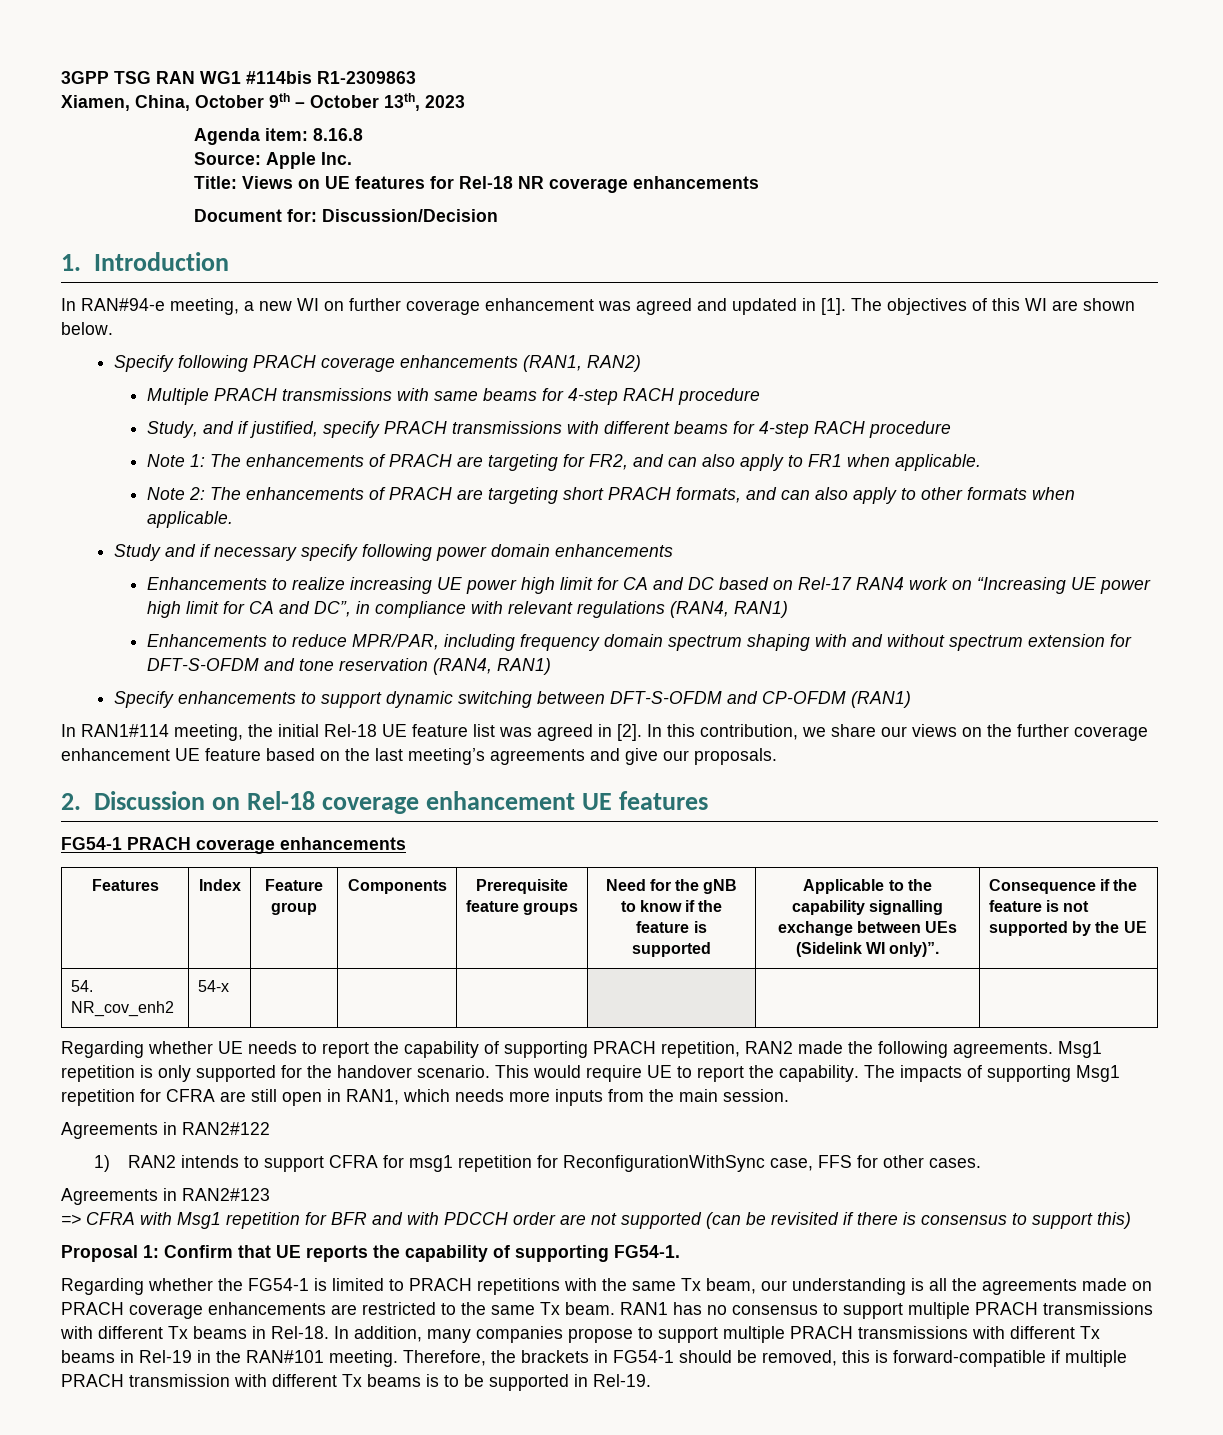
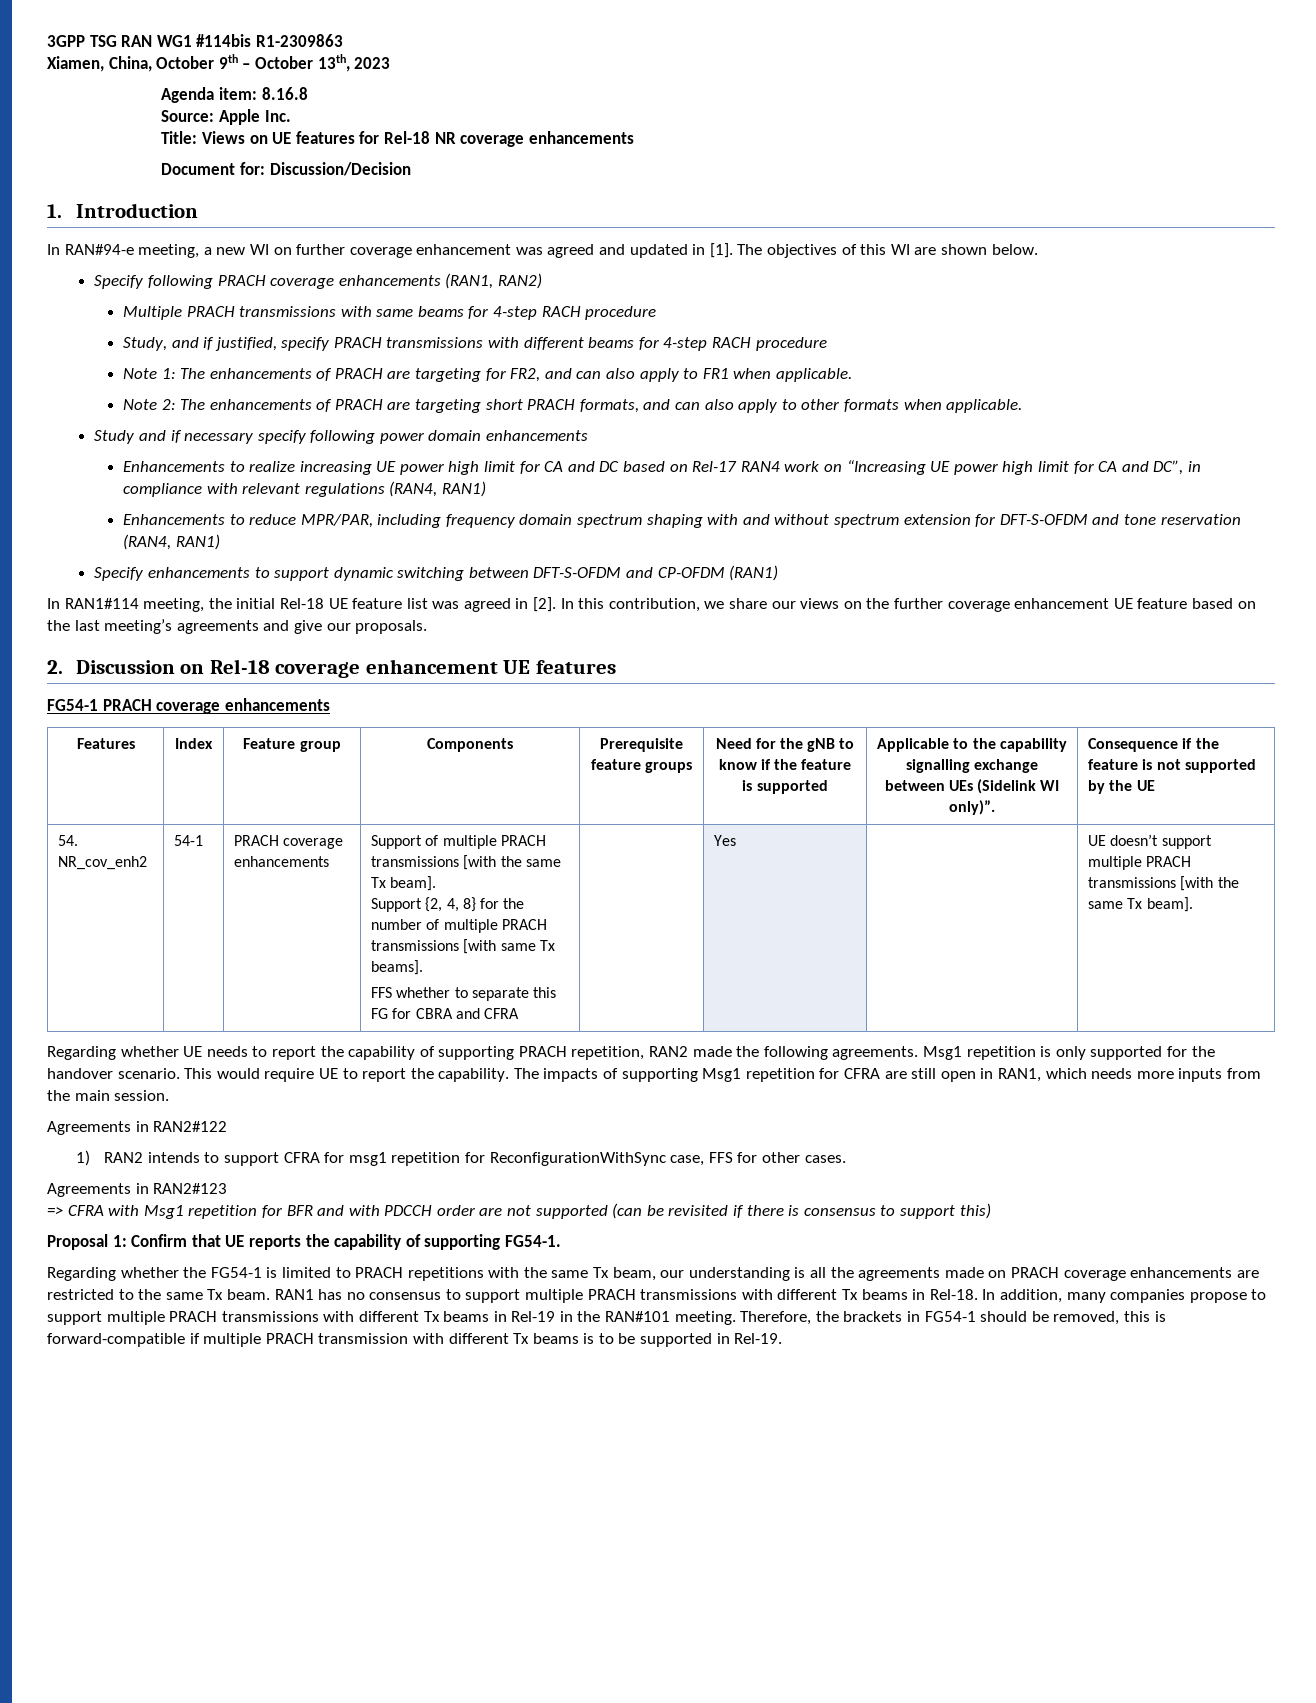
- 54-x
+ 54-1 | PRACH coverage enhancements | Support of multiple PRACH transmissions [with the same Tx beam].
+ Support {2, 4, 8} for the number of multiple PRACH transmissions [with same Tx beams].
+ FFS whether to separate this FG for CBRA and CFRA | | Yes | | UE doesn’t support multiple PRACH transmissions [with the same Tx beam].

